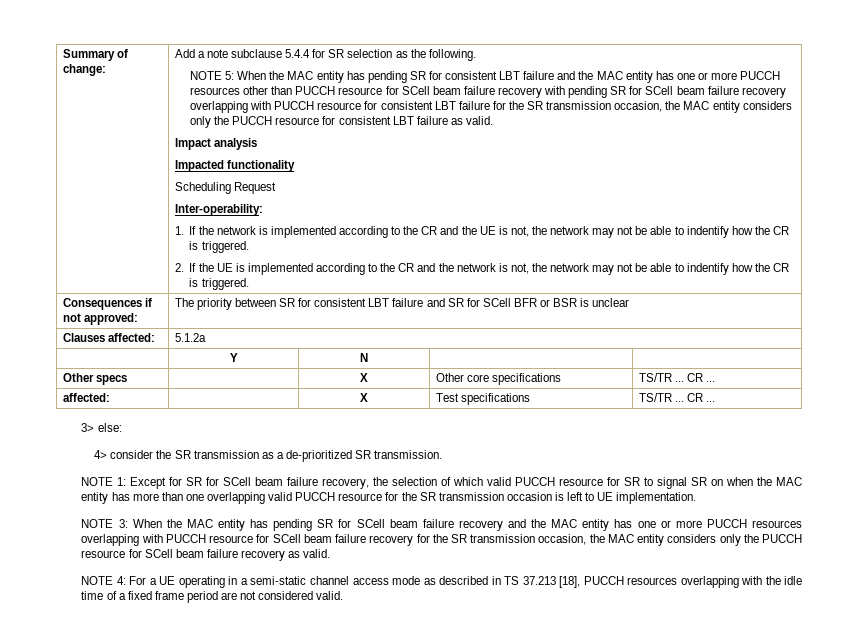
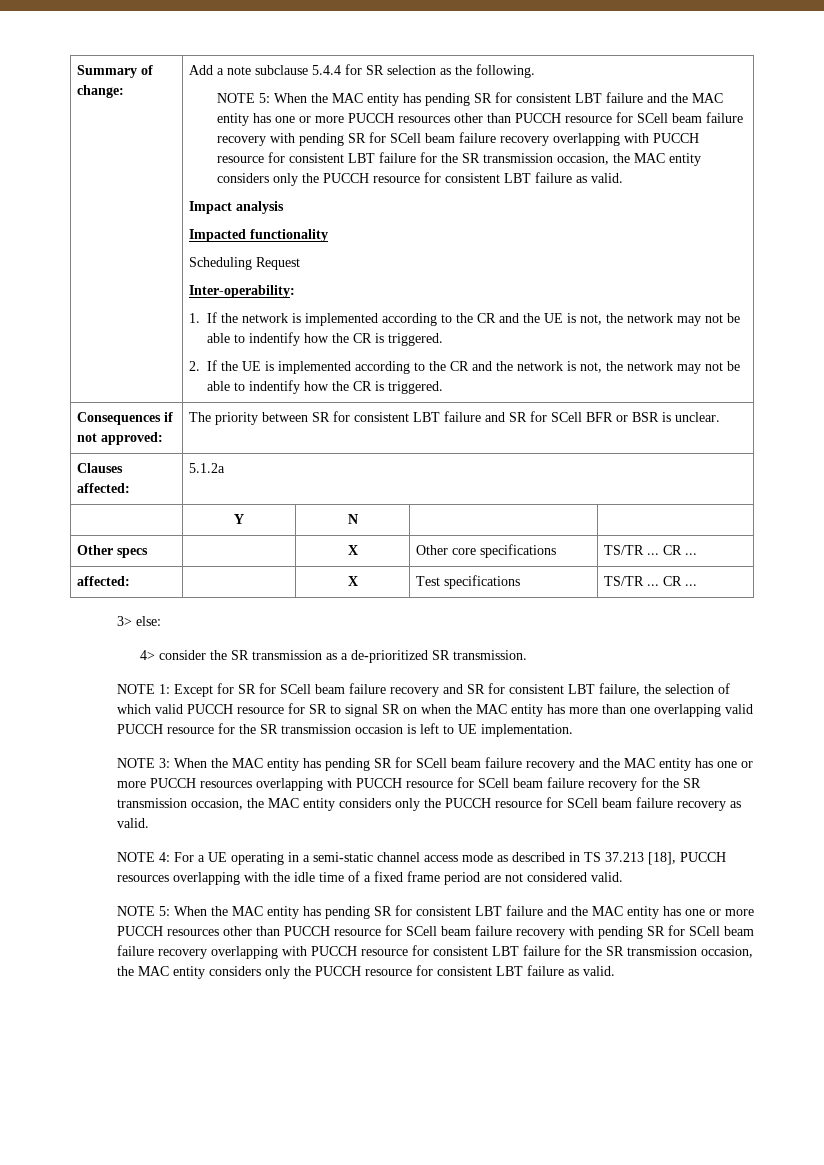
- Consequences if not approved: | The priority between SR for consistent LBT failure and SR for SCell BFR or BSR is unclear
+ Consequences if not approved: | The priority between SR for consistent LBT failure and SR for SCell BFR or BSR is unclear.
- NOTE 1: Except for SR for SCell beam failure recovery, the selection of which valid PUCCH resource for SR to signal SR on when the MAC entity has more than one overlapping valid PUCCH resource for the SR transmission occasion is left to UE implementation.
+ NOTE 1: Except for SR for SCell beam failure recovery and SR for consistent LBT failure, the selection of which valid PUCCH resource for SR to signal SR on when the MAC entity has more than one overlapping valid PUCCH resource for the SR transmission occasion is left to UE implementation.
  NOTE 4: For a UE operating in a semi-static channel access mode as described in TS 37.213 [18], PUCCH resources overlapping with the idle time of a fixed frame period are not considered valid.
+ NOTE 5: When the MAC entity has pending SR for consistent LBT failure and the MAC entity has one or more PUCCH resources other than PUCCH resource for SCell beam failure recovery with pending SR for SCell beam failure recovery overlapping with PUCCH resource for consistent LBT failure for the SR transmission occasion, the MAC entity considers only the PUCCH resource for consistent LBT failure as valid.

